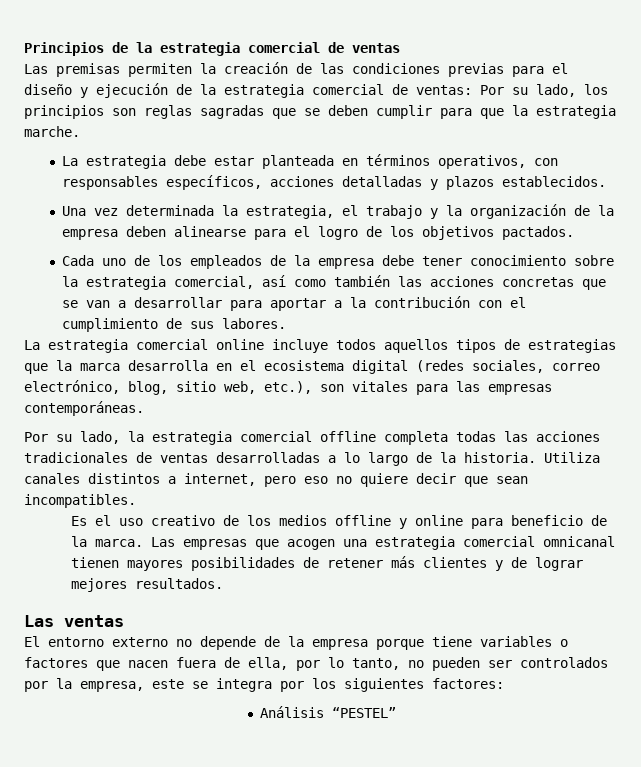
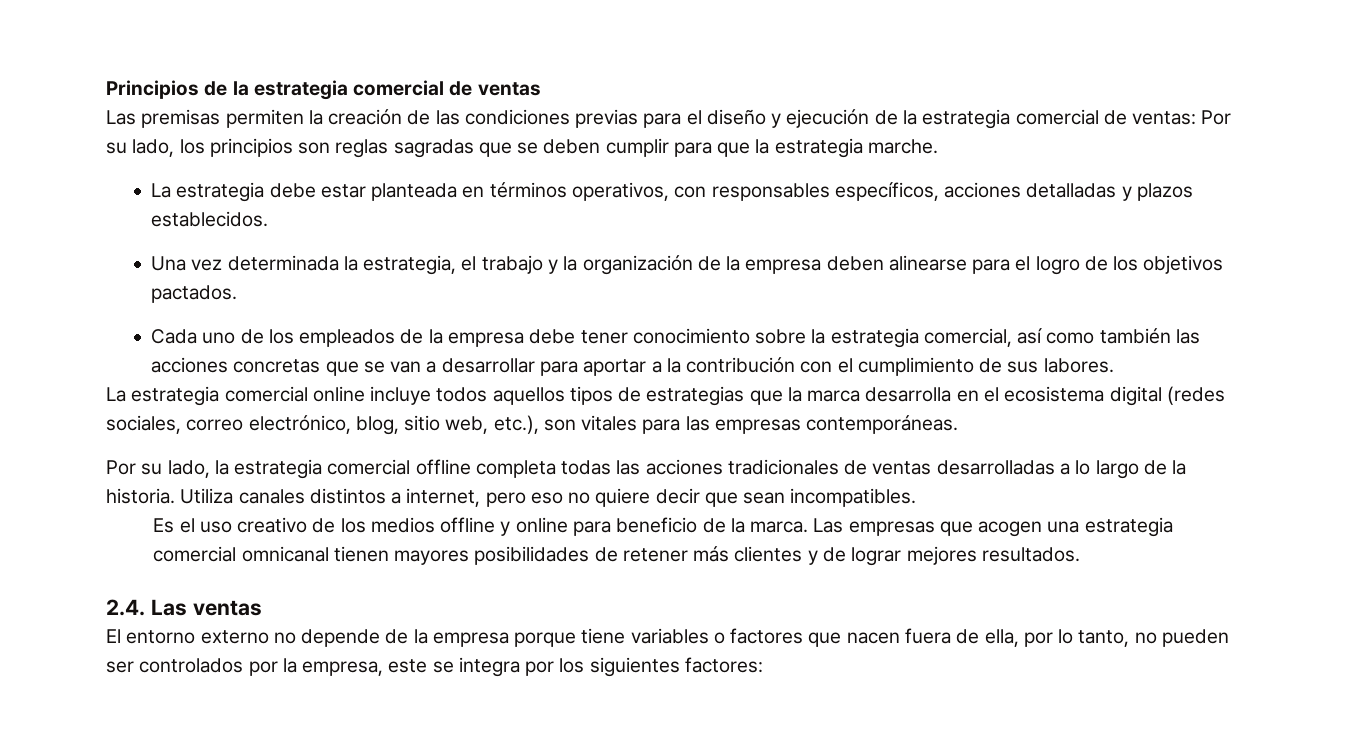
- Las ventas
+ 2.4. Las ventas
- Análisis “PESTEL”

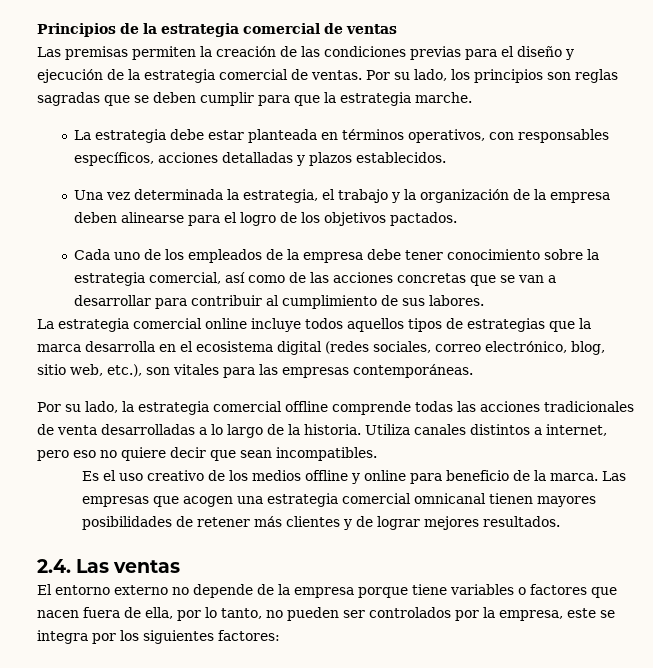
- Las premisas permiten la creación de las condiciones previas para el diseño y ejecución de la estrategia comercial de ventas: Por su lado, los principios son reglas sagradas que se deben cumplir para que la estrategia marche.
+ Las premisas permiten la creación de las condiciones previas para el diseño y ejecución de la estrategia comercial de ventas. Por su lado, los principios son reglas sagradas que se deben cumplir para que la estrategia marche.
- Cada uno de los empleados de la empresa debe tener conocimiento sobre la estrategia comercial, así como también las acciones concretas que se van a desarrollar para aportar a la contribución con el cumplimiento de sus labores.
+ Cada uno de los empleados de la empresa debe tener conocimiento sobre la estrategia comercial, así como de las acciones concretas que se van a desarrollar para contribuir al cumplimiento de sus labores.
- Por su lado, la estrategia comercial offline completa todas las acciones tradicionales de ventas desarrolladas a lo largo de la historia.
+ Por su lado, la estrategia comercial offline comprende todas las acciones tradicionales de venta desarrolladas a lo largo de la historia.

